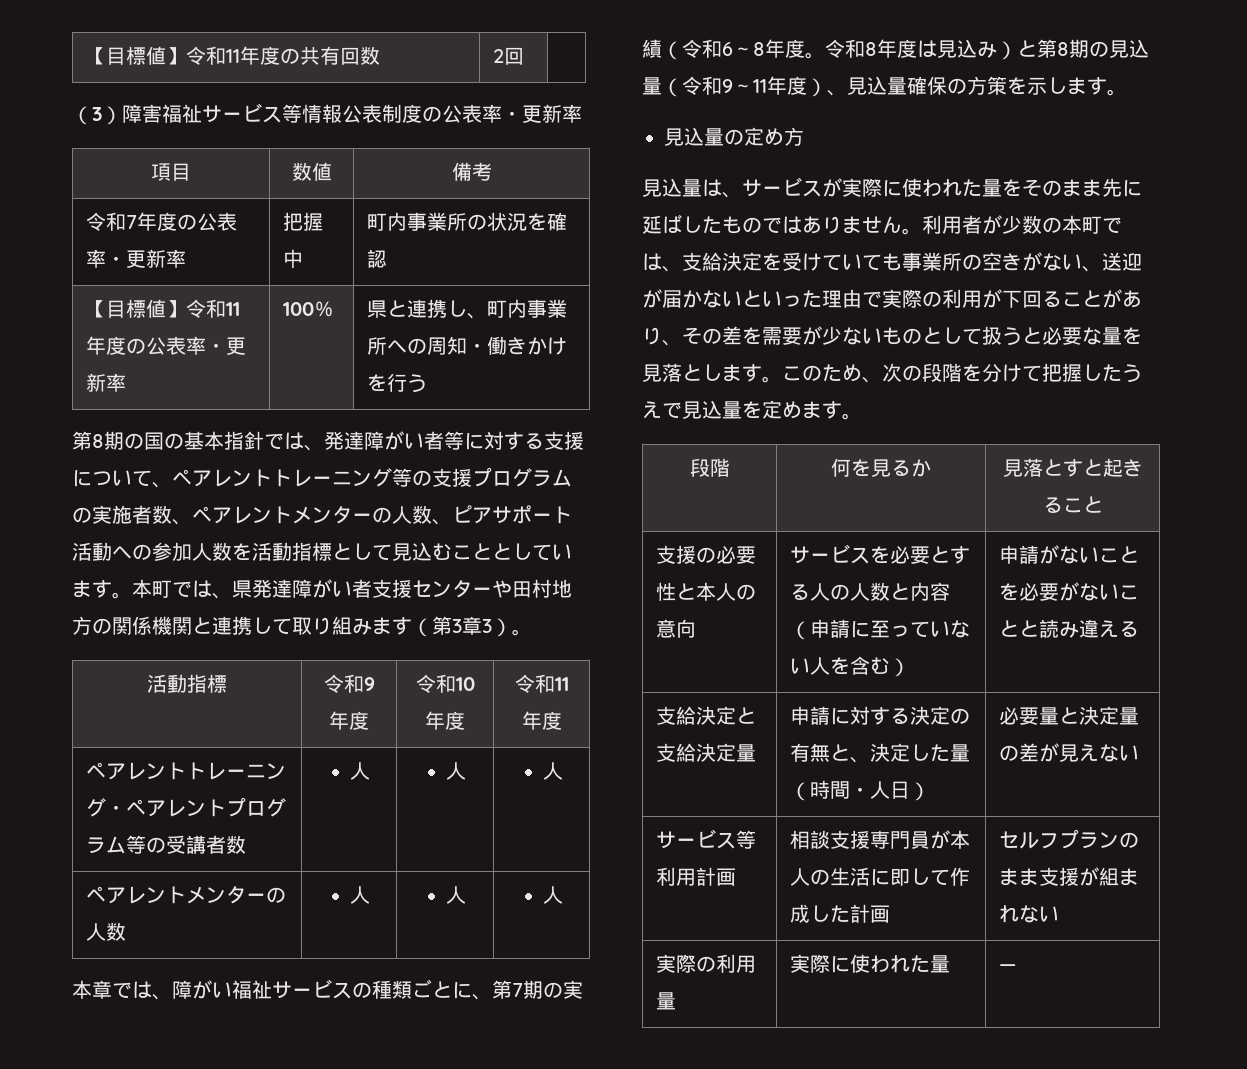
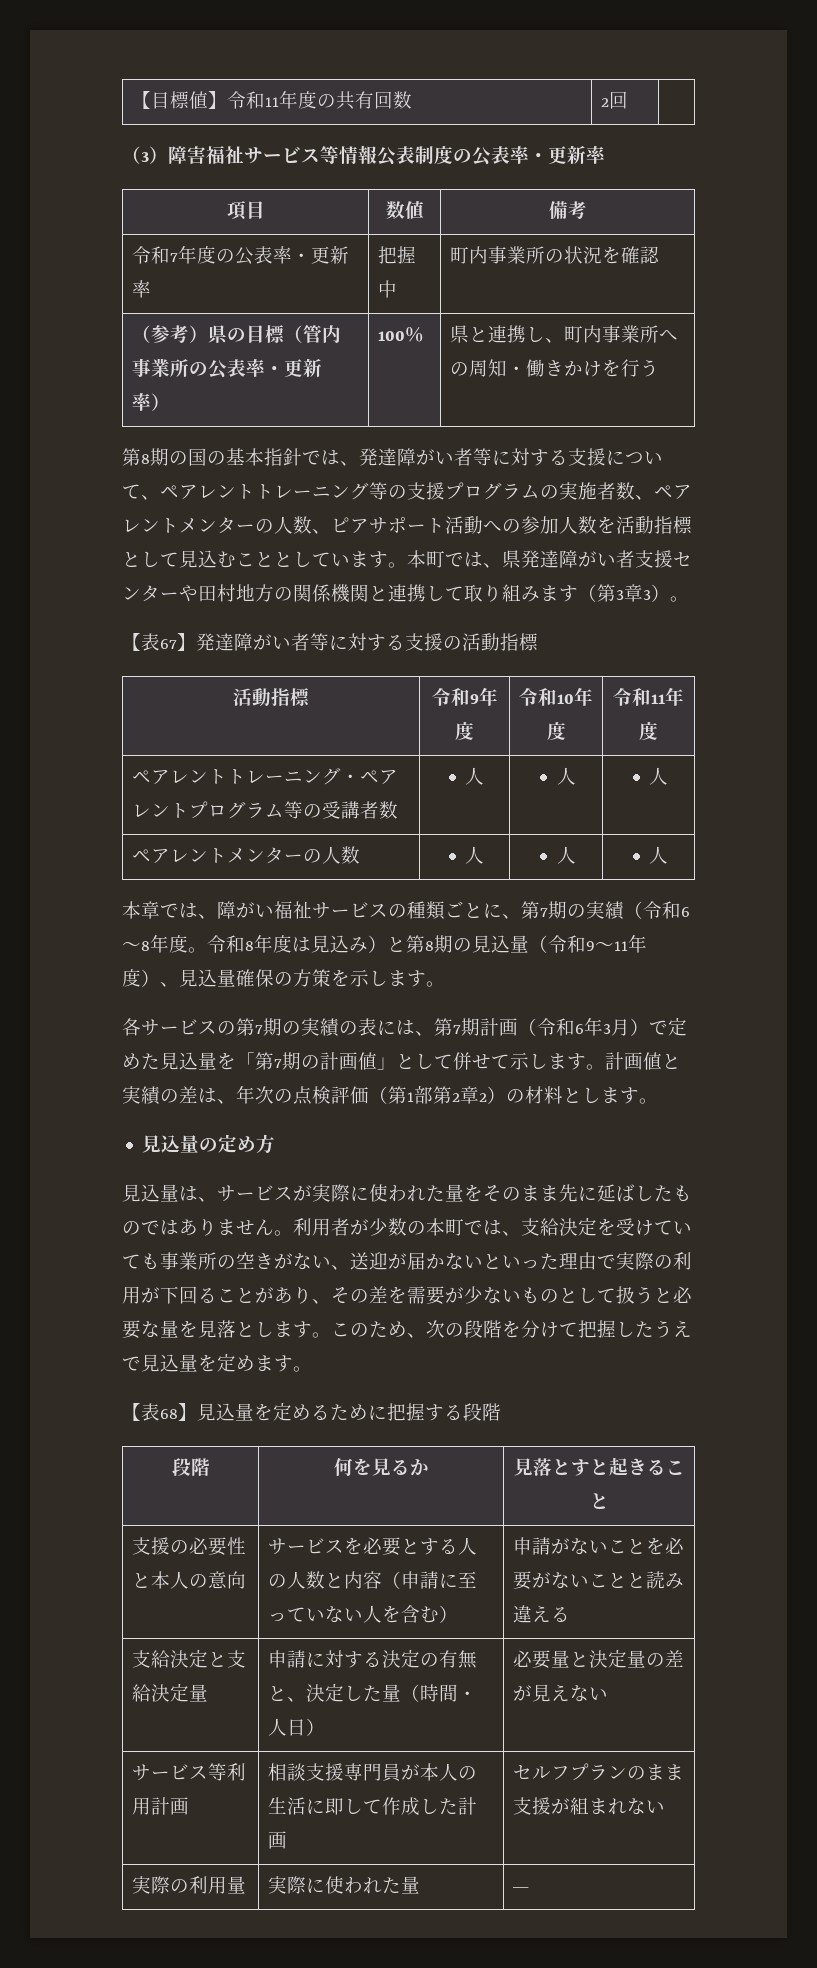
- 【目標値】令和11年度の公表率・更新率 | 100％ | 県と連携し、町内事業所への周知・働きかけを行う
+ （参考）県の目標（管内事業所の公表率・更新率） | 100％ | 県と連携し、町内事業所への周知・働きかけを行う
+ 【表67】発達障がい者等に対する支援の活動指標
+ 各サービスの第7期の実績の表には、第7期計画（令和6年3月）で定めた見込量を「第7期の計画値」として併せて示します。計画値と実績の差は、年次の点検評価（第1部第2章2）の材料とします。
+ 【表68】見込量を定めるために把握する段階

